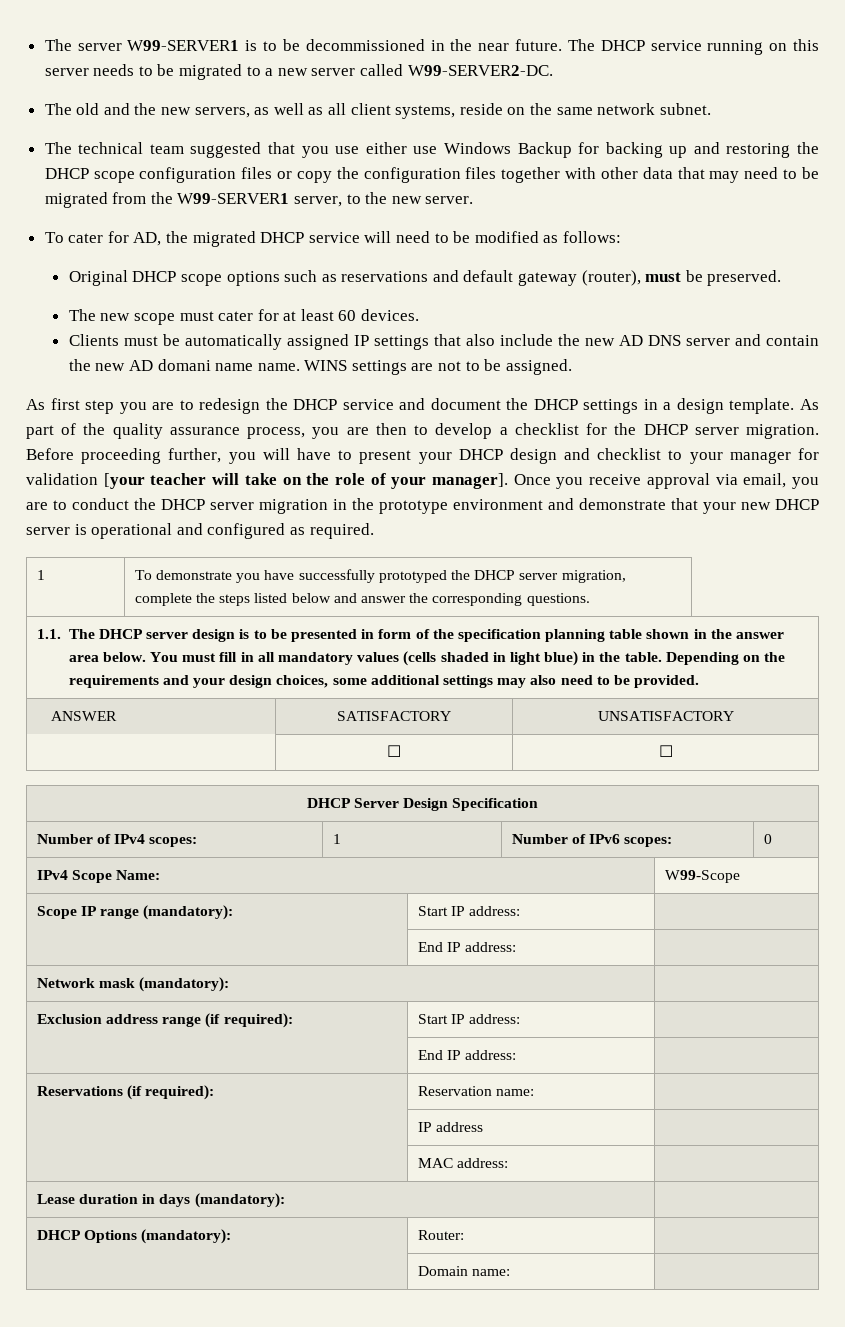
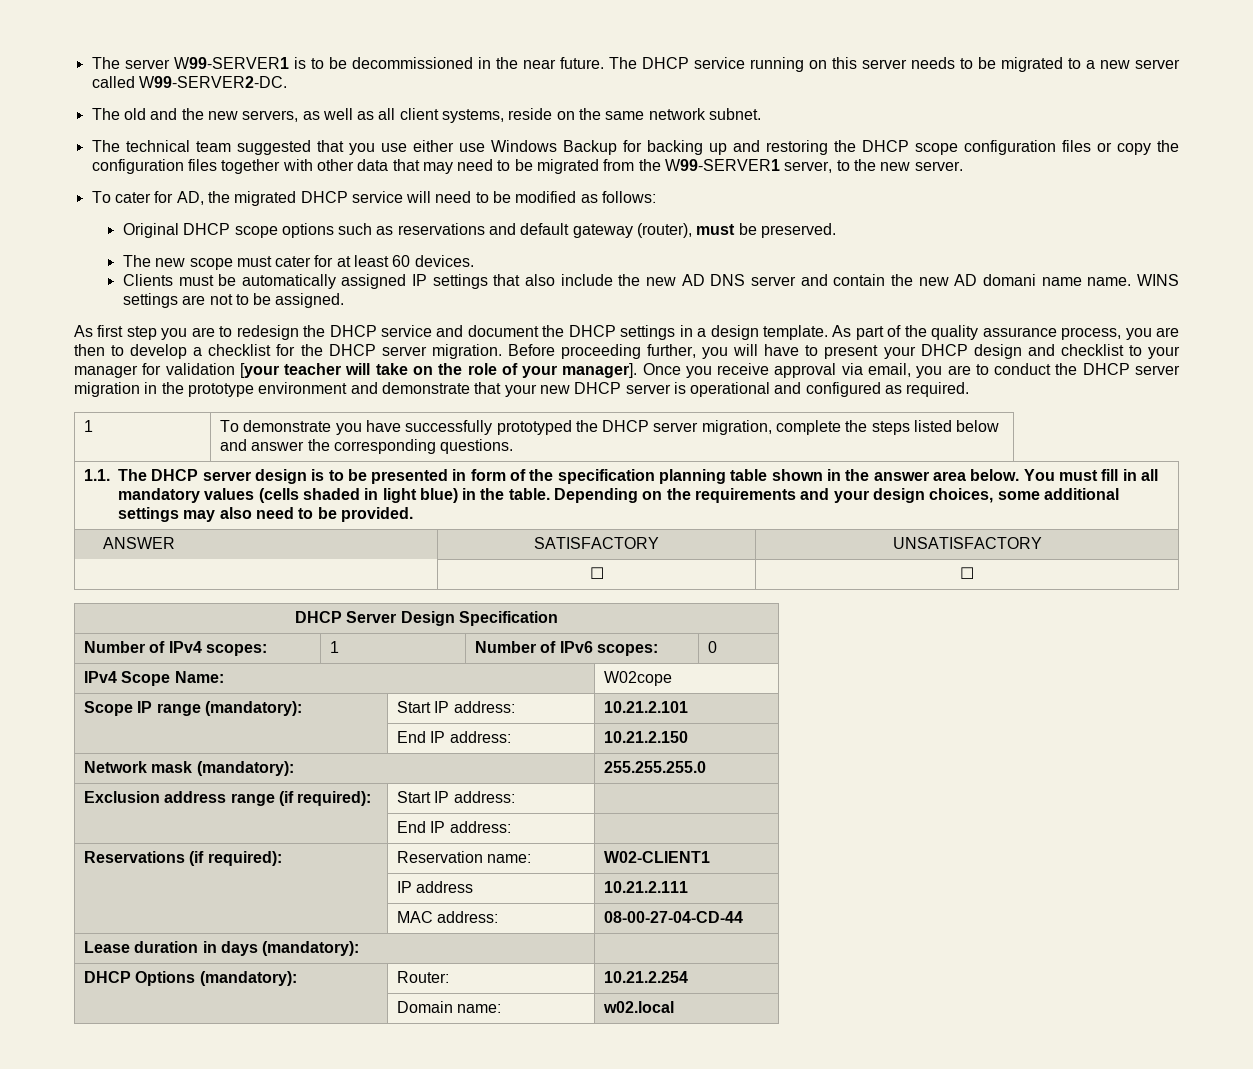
- IPv4 Scope Name: | W99-Scope
+ IPv4 Scope Name: | W02cope
- Scope IP range (mandatory): | Start IP address: |
- | End IP address: |
+ Scope IP range (mandatory): | Start IP address: | 10.21.2.101
+ | End IP address: | 10.21.2.150
- Network mask (mandatory): |
+ Network mask (mandatory): | 255.255.255.0
- Reservations (if required): | Reservation name: |
+ Reservations (if required): | Reservation name: | W02-CLIENT1
- | IP address |
+ | IP address | 10.21.2.111
- | MAC address: |
+ | MAC address: | 08-00-27-04-CD-44
- DHCP Options (mandatory): | Router: |
+ DHCP Options (mandatory): | Router: | 10.21.2.254
- | Domain name: |
+ | Domain name: | w02.local

